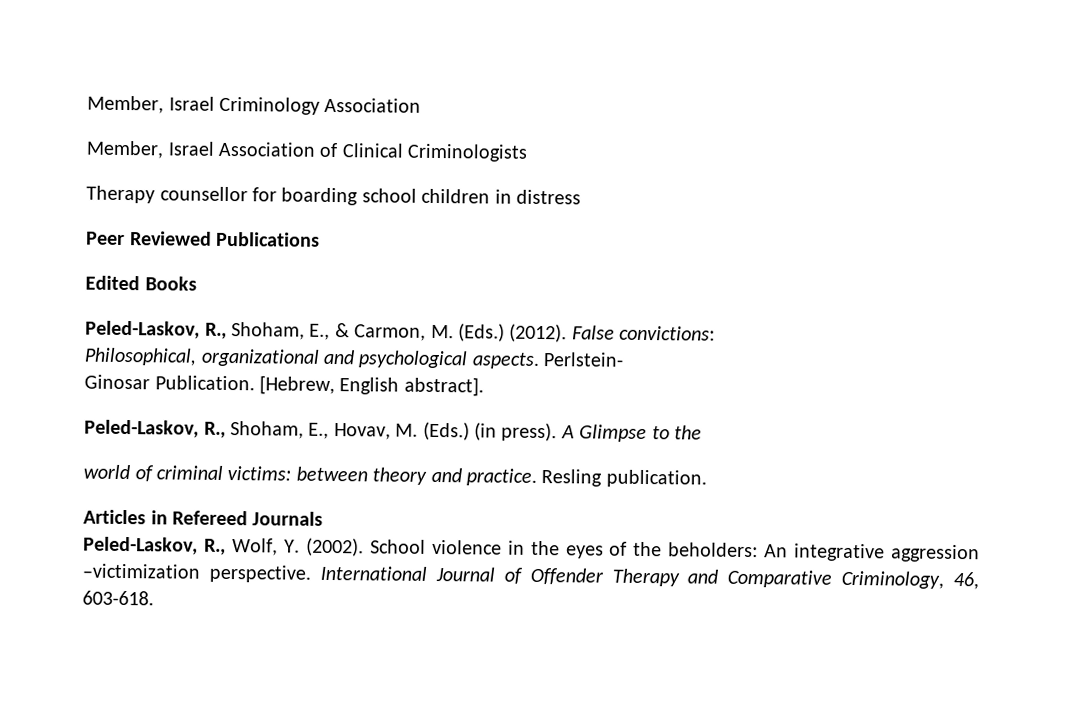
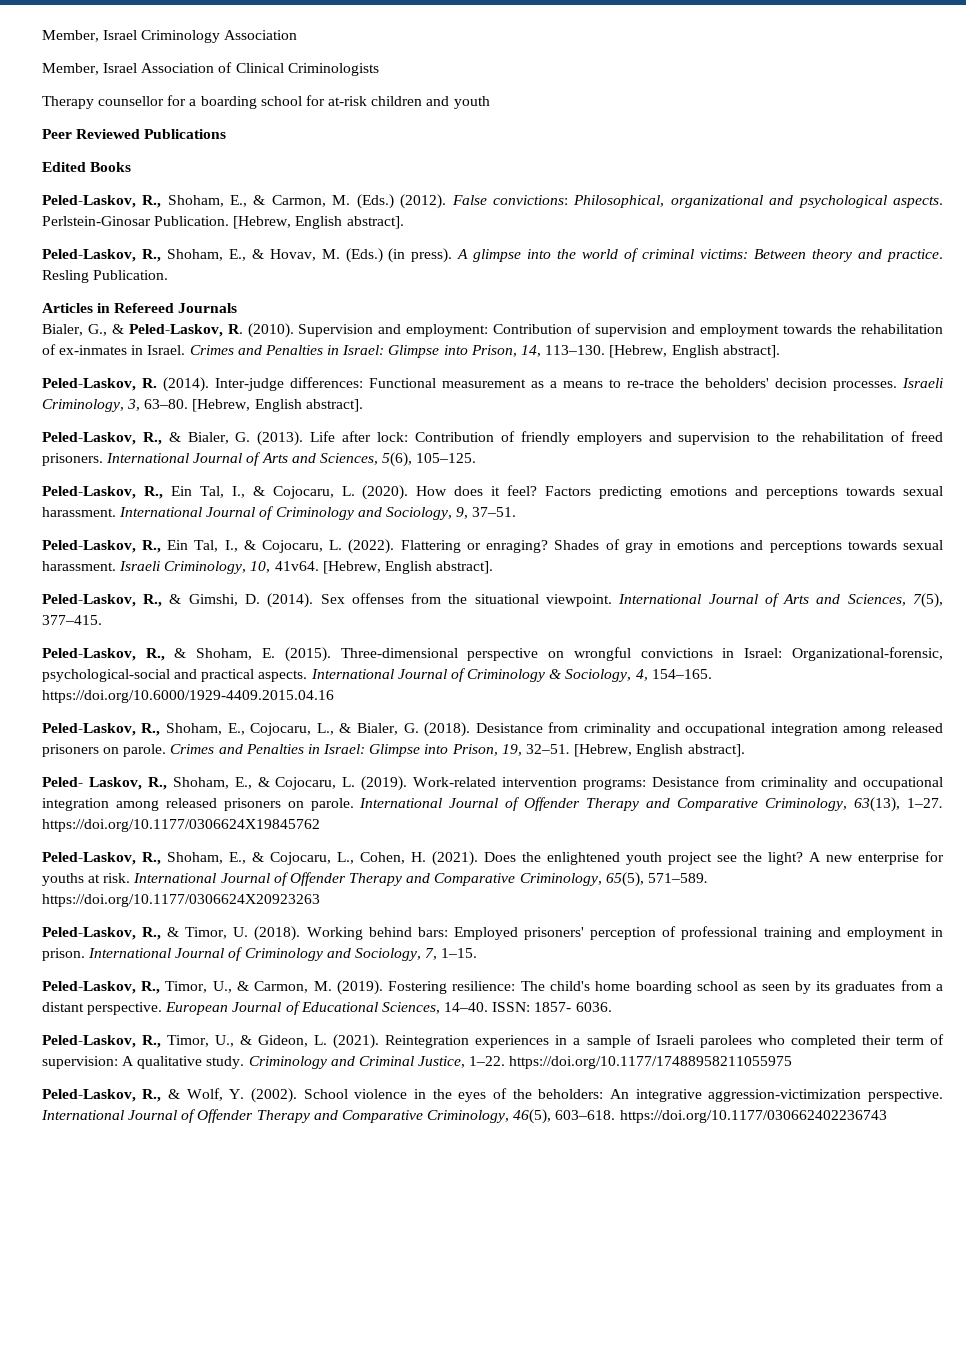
- Therapy counsellor for boarding school children in distress
+ Therapy counsellor for a boarding school for at-risk children and youth
- False convictions:
- Philosophical, organizational and psychological aspects.
+ False convictions: Philosophical, organizational and psychological aspects.
- Perlstein-
- Ginosar Publication.
+ Perlstein-Ginosar Publication.
- Peled-Laskov, R., Shoham, E., Hovav, M. (Eds.) (in press).
+ Peled-Laskov, R., Shoham, E., & Hovav, M. (Eds.) (in press).
- A Glimpse to the
- world of criminal victims: between theory and practice.
+ A glimpse into the world of criminal victims: Between theory and practice.
- Resling publication.
+ Resling Publication.
- Peled-Laskov, R., Wolf, Y. (2002).
+ Bialer, G., & Peled-Laskov, R. (2010). Supervision and employment: Contribution of supervision and employment towards the rehabilitation of ex-inmates in Israel. Crimes and Penalties in Israel: Glimpse into Prison, 14, 113–130. [Hebrew, English abstract].
+ Peled-Laskov, R. (2014). Inter-judge differences: Functional measurement as a means to re-trace the beholders' decision processes. Israeli Criminology, 3, 63–80. [Hebrew, English abstract].
+ Peled-Laskov, R., & Bialer, G. (2013). Life after lock: Contribution of friendly employers and supervision to the rehabilitation of freed prisoners. International Journal of Arts and Sciences, 5(6), 105–125.
+ Peled-Laskov, R., Ein Tal, I., & Cojocaru, L. (2020). How does it feel? Factors predicting emotions and perceptions towards sexual harassment. International Journal of Criminology and Sociology, 9, 37–51.
+ Peled-Laskov, R., Ein Tal, I., & Cojocaru, L. (2022). Flattering or enraging? Shades of gray in emotions and perceptions towards sexual harassment. Israeli Criminology, 10, 41v64. [Hebrew, English abstract].
+ Peled-Laskov, R., & Gimshi, D. (2014). Sex offenses from the situational viewpoint. International Journal of Arts and Sciences, 7(5), 377–415.
+ Peled-Laskov, R., & Shoham, E. (2015). Three-dimensional perspective on wrongful convictions in Israel: Organizational-forensic, psychological-social and practical aspects. International Journal of Criminology & Sociology, 4, 154–165. https://doi.org/10.6000/1929-4409.2015.04.16
+ Peled-Laskov, R., Shoham, E., Cojocaru, L., & Bialer, G. (2018). Desistance from criminality and occupational integration among released prisoners on parole. Crimes and Penalties in Israel: Glimpse into Prison, 19, 32–51. [Hebrew, English abstract].
+ Peled- Laskov, R., Shoham, E., & Cojocaru, L. (2019). Work-related intervention programs: Desistance from criminality and occupational integration among released prisoners on parole. International Journal of Offender Therapy and Comparative Criminology, 63(13), 1–27. https://doi.org/10.1177/0306624X19845762
+ Peled-Laskov, R., Shoham, E., & Cojocaru, L., Cohen, H. (2021). Does the enlightened youth project see the light? A new enterprise for youths at risk. International Journal of Offender Therapy and Comparative Criminology, 65(5), 571–589. https://doi.org/10.1177/0306624X20923263
+ Peled-Laskov, R., & Timor, U. (2018). Working behind bars: Employed prisoners' perception of professional training and employment in prison. International Journal of Criminology and Sociology, 7, 1–15.
+ Peled-Laskov, R., Timor, U., & Carmon, M. (2019). Fostering resilience: The child's home boarding school as seen by its graduates from a distant perspective. European Journal of Educational Sciences, 14–40. ISSN: 1857- 6036.
+ Peled-Laskov, R., Timor, U., & Gideon, L. (2021). Reintegration experiences in a sample of Israeli parolees who completed their term of supervision: A qualitative study. Criminology and Criminal Justice, 1–22. https://doi.org/10.1177/17488958211055975
+ Peled-Laskov, R., & Wolf, Y. (2002).
- School violence in the eyes of the beholders: An integrative aggression –victimization perspective.
+ School violence in the eyes of the beholders: An integrative aggression-victimization perspective.
- International Journal of Offender Therapy and Comparative Criminology, 46, 603-618.
+ International Journal of Offender Therapy and Comparative Criminology, 46(5), 603–618. https://doi.org/10.1177/030662402236743

